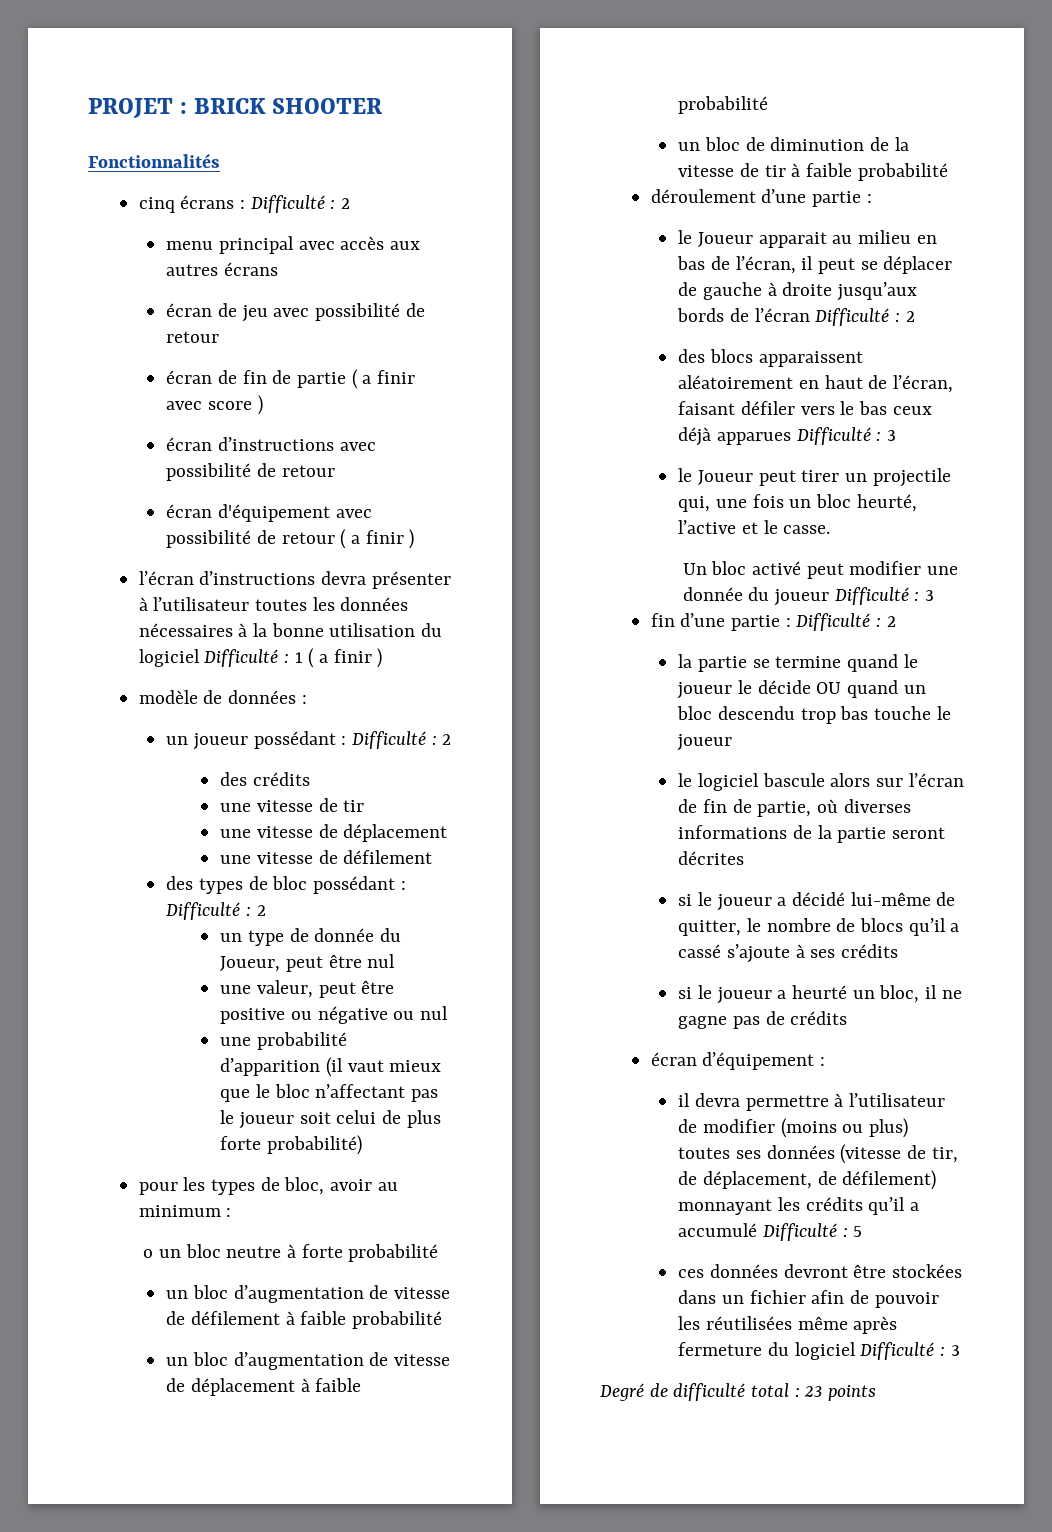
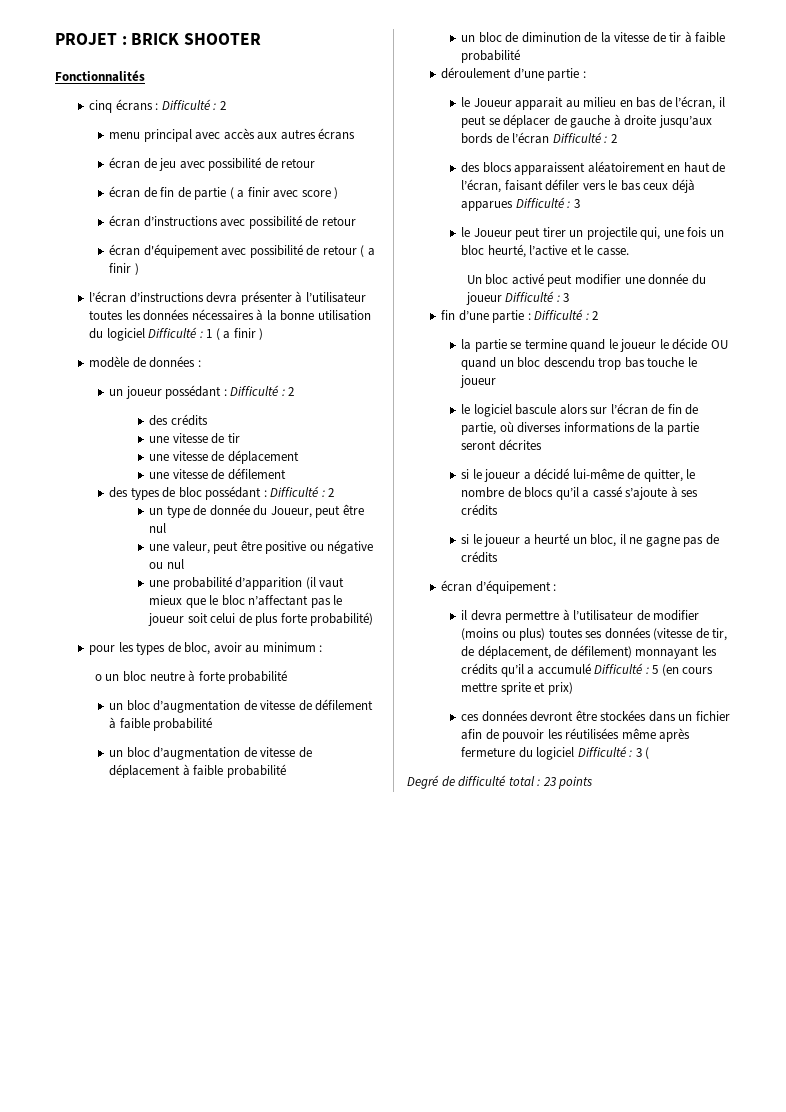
- il devra permettre à l’utilisateur de modifier (moins ou plus) toutes ses données (vitesse de tir, de déplacement, de défilement) monnayant les crédits qu’il a accumulé Difficulté : 5
+ il devra permettre à l’utilisateur de modifier (moins ou plus) toutes ses données (vitesse de tir, de déplacement, de défilement) monnayant les crédits qu’il a accumulé Difficulté : 5 (en cours mettre sprite et prix)
- ces données devront être stockées dans un fichier afin de pouvoir les réutilisées même après fermeture du logiciel Difficulté : 3
+ ces données devront être stockées dans un fichier afin de pouvoir les réutilisées même après fermeture du logiciel Difficulté : 3 (

